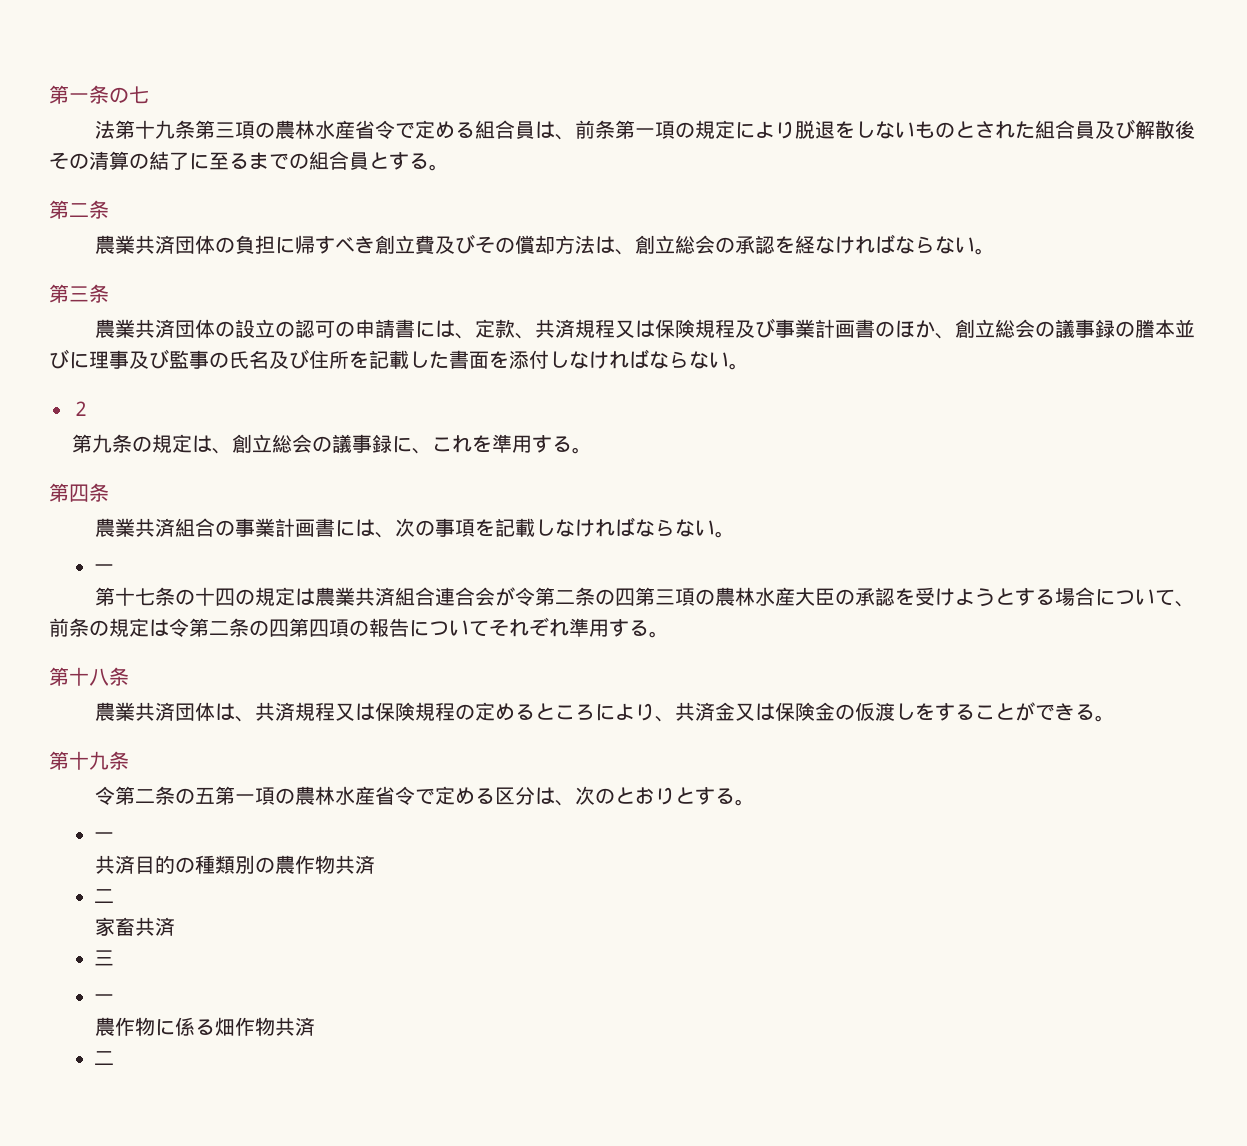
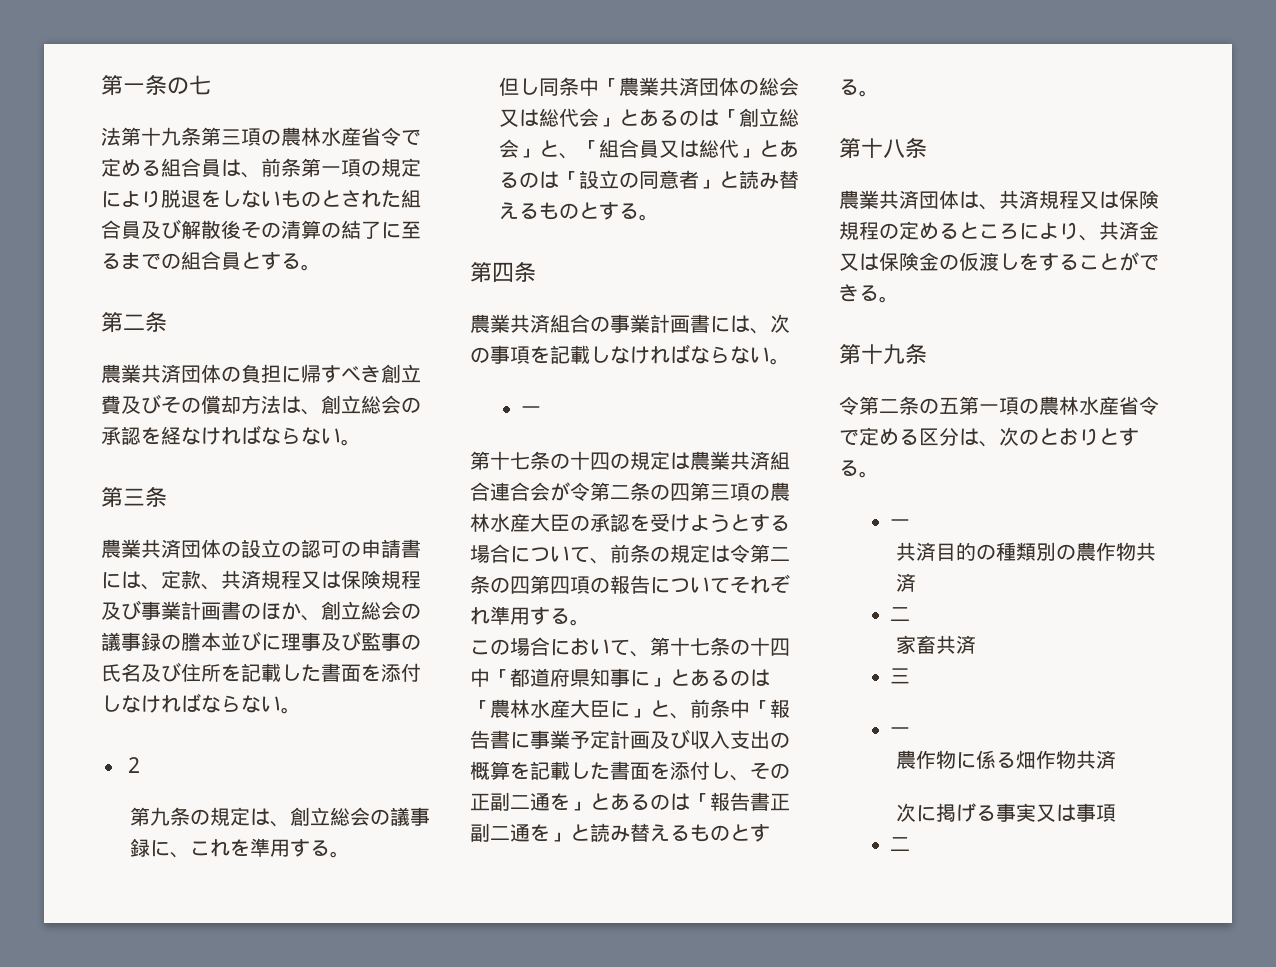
+ 但し同条中「農業共済団体の総会又は総代会」とあるのは「創立総会」と、「組合員又は総代」とあるのは「設立の同意者」と読み替えるものとする。
+ この場合において、第十七条の十四中「都道府県知事に」とあるのは「農林水産大臣に」と、前条中「報告書に事業予定計画及び収入支出の概算を記載した書面を添付し、その正副二通を」とあるのは「報告書正副二通を」と読み替えるものとする。
+ 次に掲げる事実又は事項

